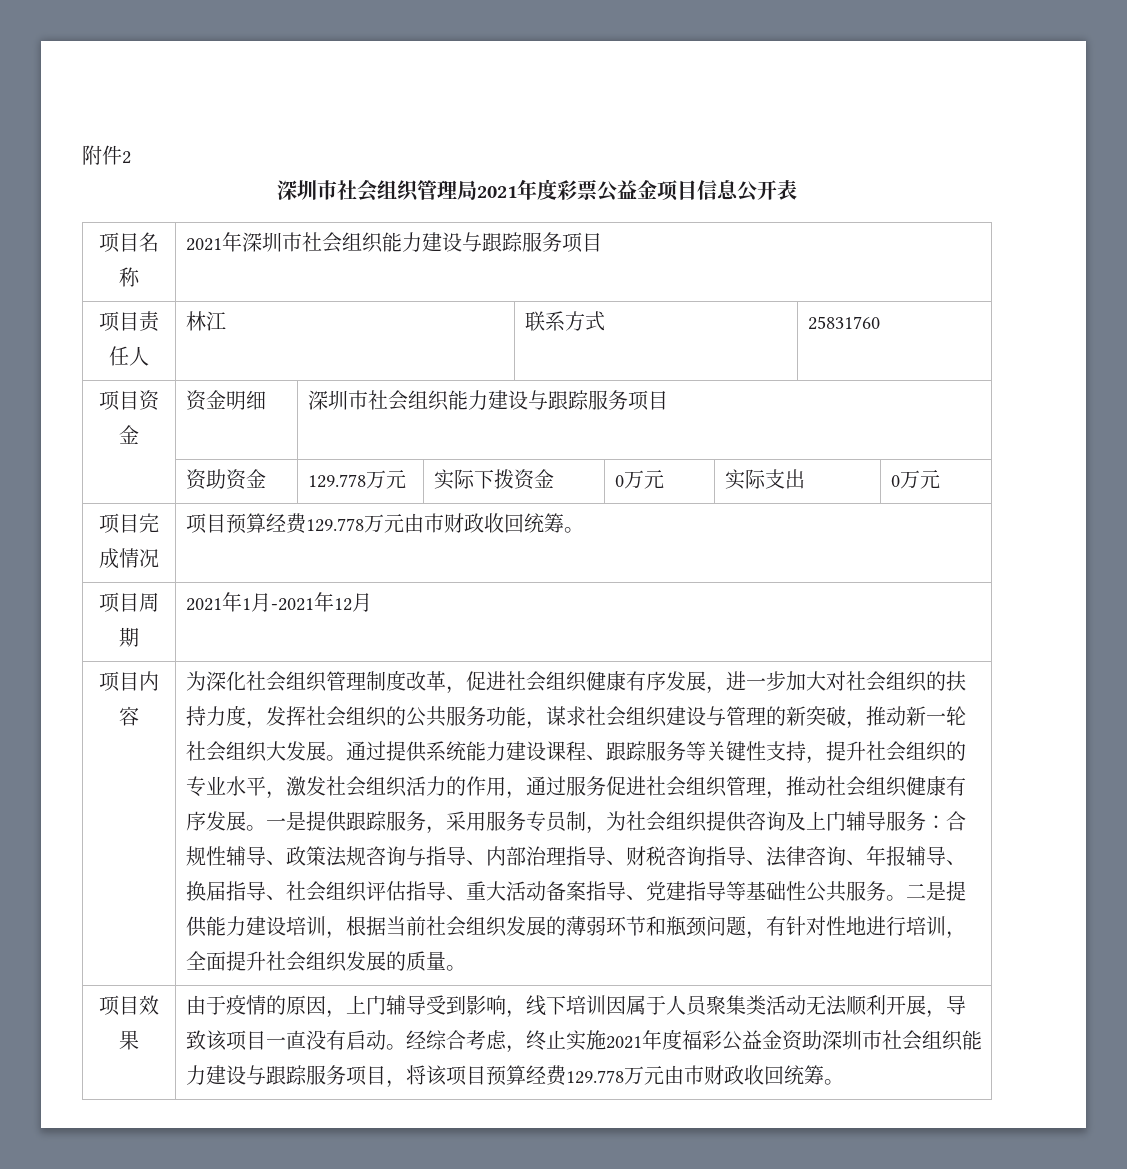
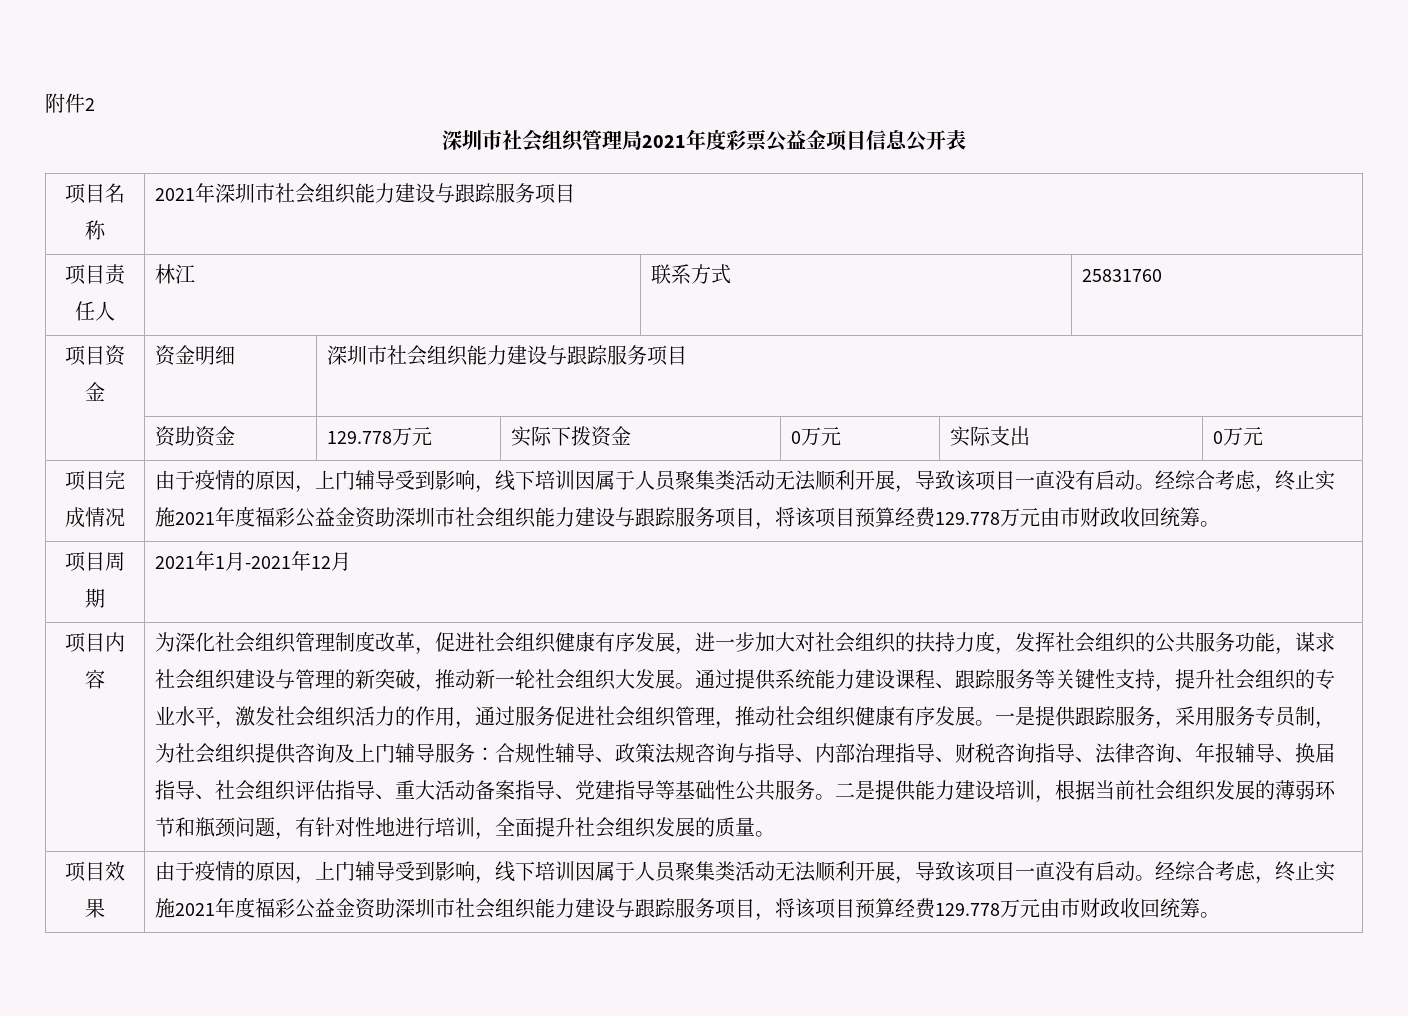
- 项目完成情况 | 项目预算经费129.778万元由市财政收回统筹。
+ 项目完成情况 | 由于疫情的原因，上门辅导受到影响，线下培训因属于人员聚集类活动无法顺利开展，导致该项目一直没有启动。经综合考虑，终止实施2021年度福彩公益金资助深圳市社会组织能力建设与跟踪服务项目，将该项目预算经费129.778万元由市财政收回统筹。

